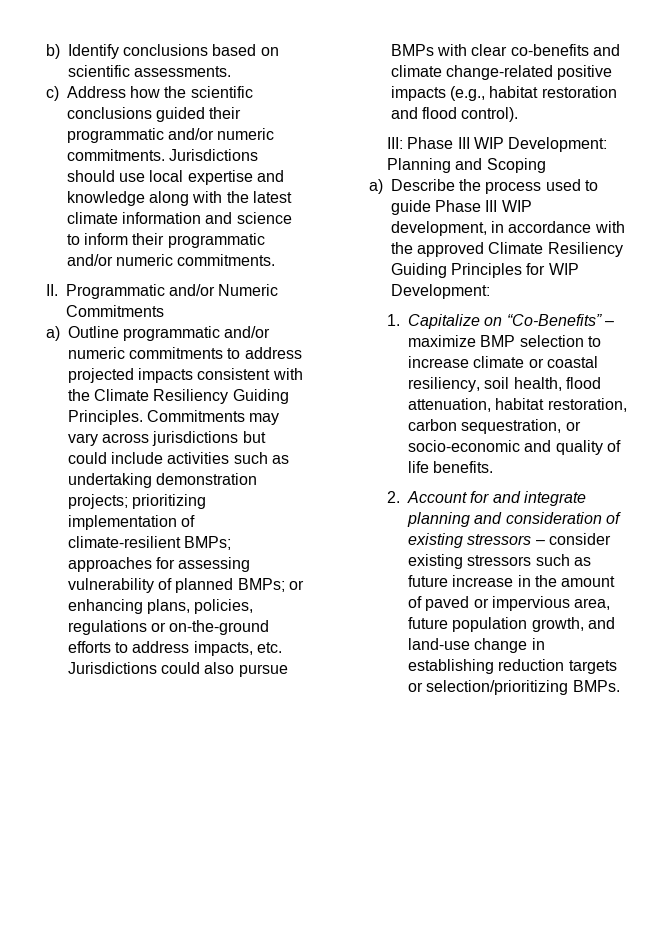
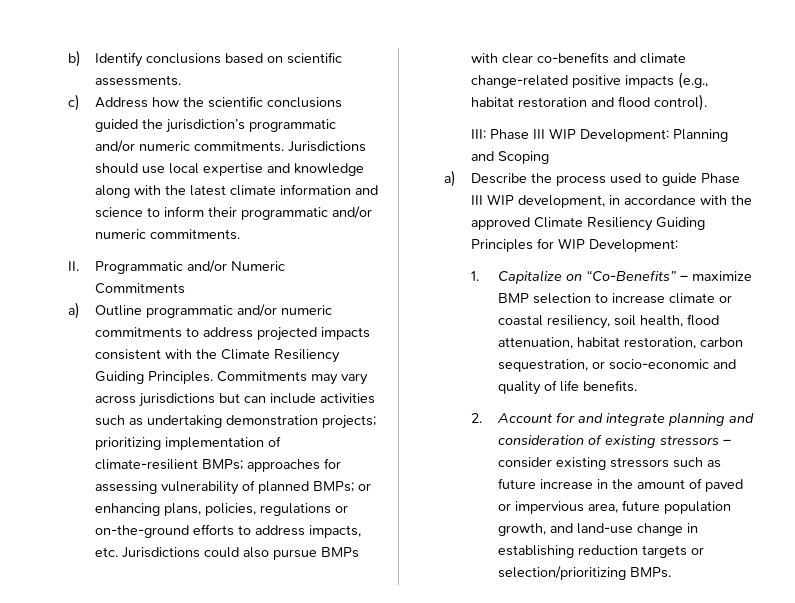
- c) Address how the scientific conclusions guided their programmatic and/or numeric commitments.
+ c) Address how the scientific conclusions guided the jurisdiction’s programmatic and/or numeric commitments.
- Commitments may vary across jurisdictions but could include activities such as undertaking demonstration projects; prioritizing implementation of climate-resilient BMPs; approaches for assessing vulnerability of planned BMPs; or enhancing plans, policies, regulations or on-the-ground efforts to address impacts, etc. Jurisdictions could also pursue BMPs with clear co-benefits and climate change-related positive impacts (e.g., habitat restoration and flood control).
+ Commitments may vary across jurisdictions but can include activities such as undertaking demonstration projects; prioritizing implementation of climate-resilient BMPs; approaches for assessing vulnerability of planned BMPs; or enhancing plans, policies, regulations or on-the-ground efforts to address impacts, etc. Jurisdictions could also pursue BMPs with clear co-benefits and climate change-related positive impacts (e.g., habitat restoration and flood control).

